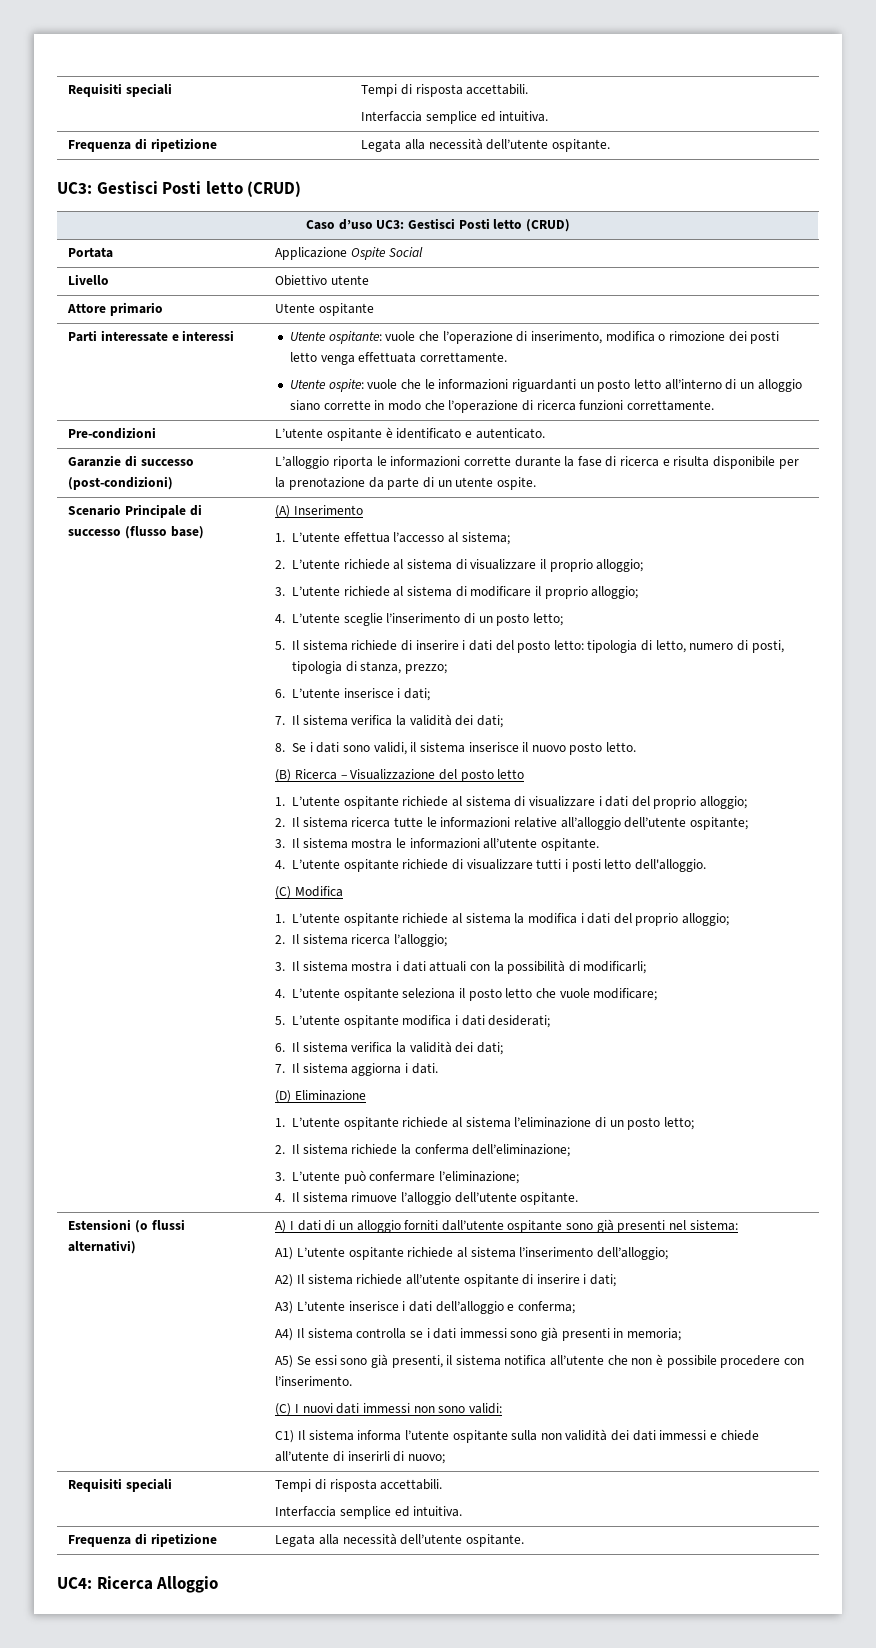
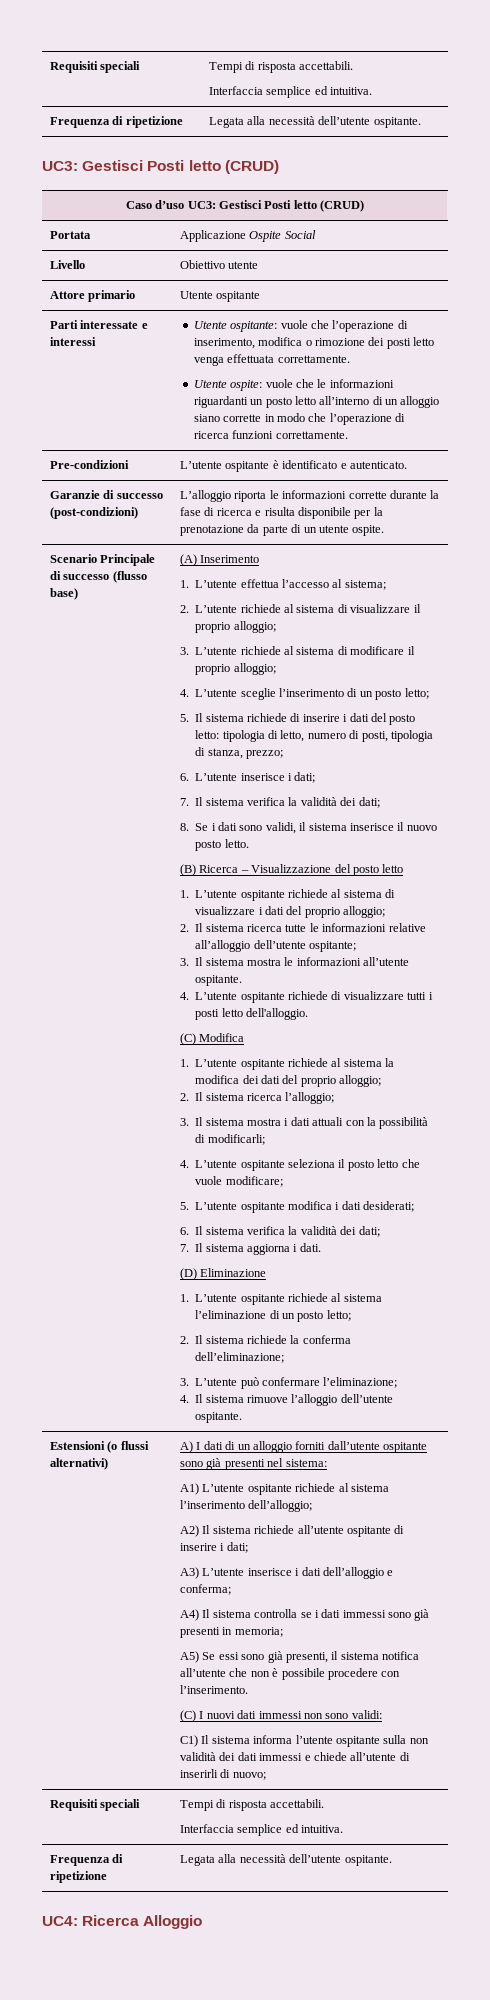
- 1. L’utente ospitante richiede al sistema la modifica i dati del proprio alloggio;
+ 1. L’utente ospitante richiede al sistema la modifica dei dati del proprio alloggio;

